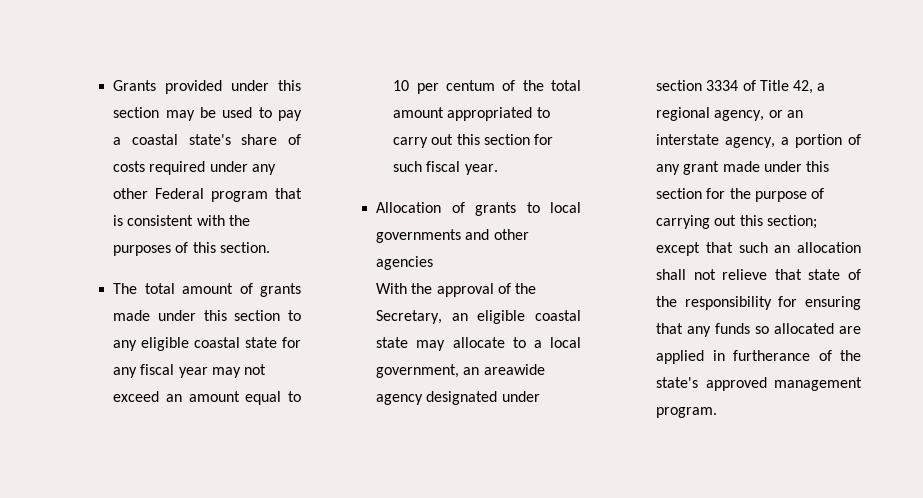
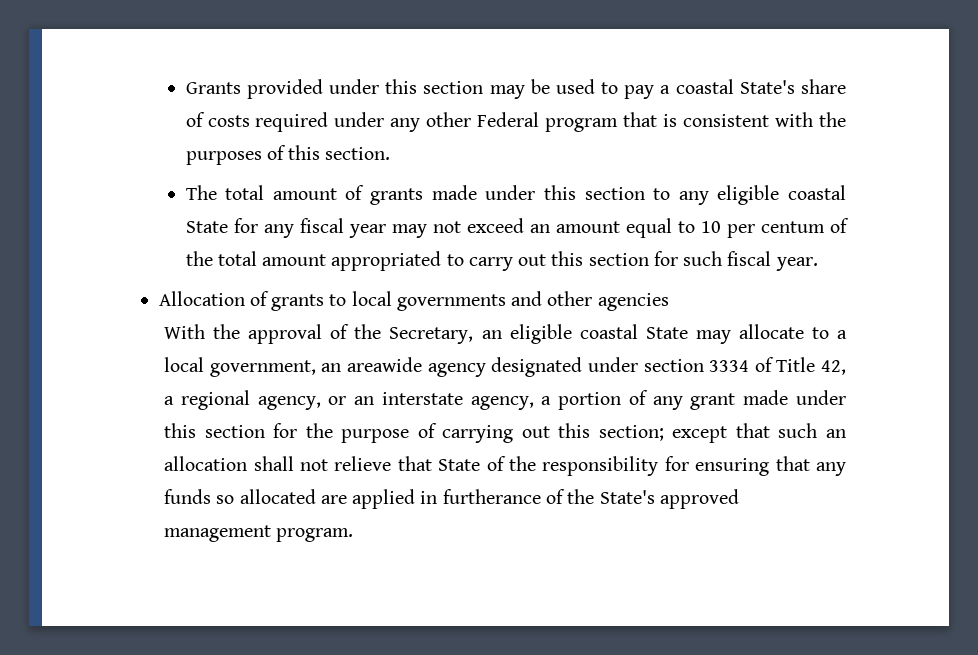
- Grants provided under this section may be used to pay a coastal state's share of costs required under any other Federal program that is consistent with the purposes of this section.
+ Grants provided under this section may be used to pay a coastal State's share of costs required under any other Federal program that is consistent with the purposes of this section.
- The total amount of grants made under this section to any eligible coastal state for any fiscal year may not exceed an amount equal to 10 per centum of the total amount appropriated to carry out this section for such fiscal year.
+ The total amount of grants made under this section to any eligible coastal State for any fiscal year may not exceed an amount equal to 10 per centum of the total amount appropriated to carry out this section for such fiscal year.
- With the approval of the Secretary, an eligible coastal state may allocate to a local government, an areawide agency designated under section 3334 of Title 42, a regional agency, or an interstate agency, a portion of any grant made under this section for the purpose of carrying out this section;
+ With the approval of the Secretary, an eligible coastal State may allocate to a local government, an areawide agency designated under section 3334 of Title 42, a regional agency, or an interstate agency, a portion of any grant made under this section for the purpose of carrying out this section;
- except that such an allocation shall not relieve that state of the responsibility for ensuring that any funds so allocated are applied in furtherance of the state's approved management program.
+ except that such an allocation shall not relieve that State of the responsibility for ensuring that any funds so allocated are applied in furtherance of the State's approved management program.

